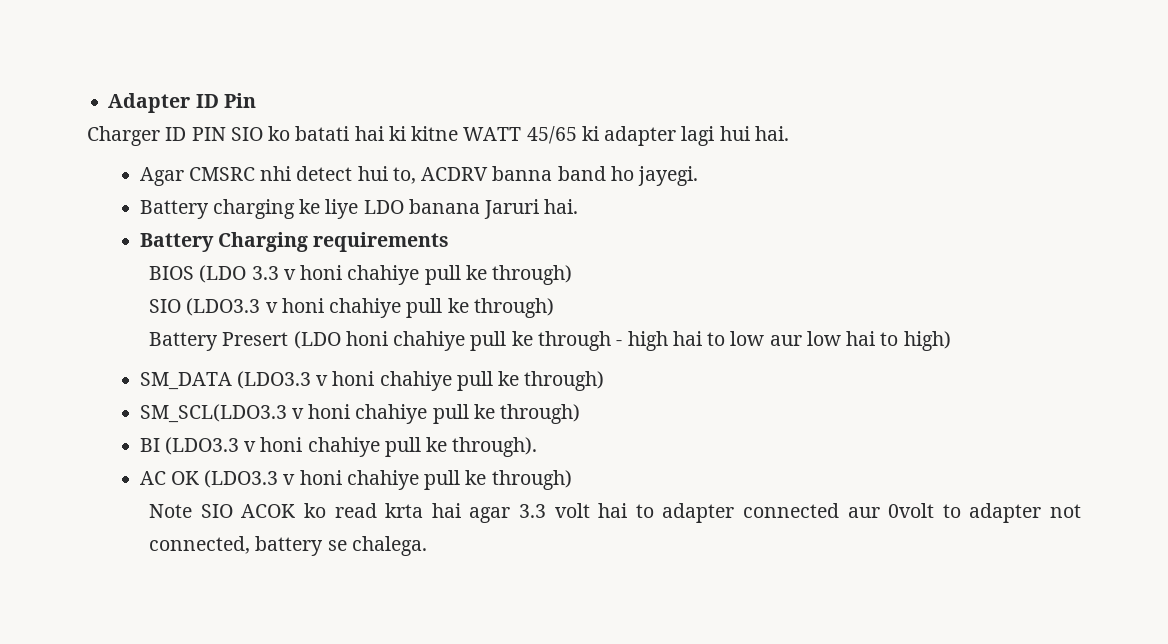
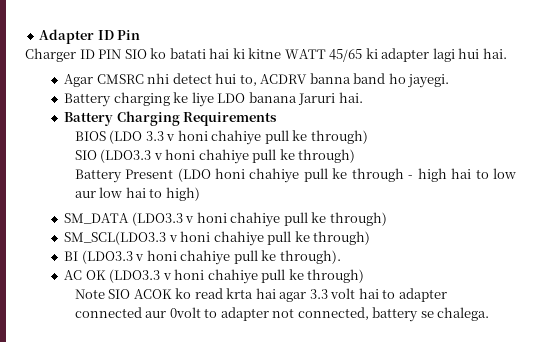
- Battery Charging requirements
+ Battery Charging Requirements
- Battery Presert (LDO honi chahiye pull ke through - high hai to low aur low hai to high)
+ Battery Present (LDO honi chahiye pull ke through - high hai to low aur low hai to high)

